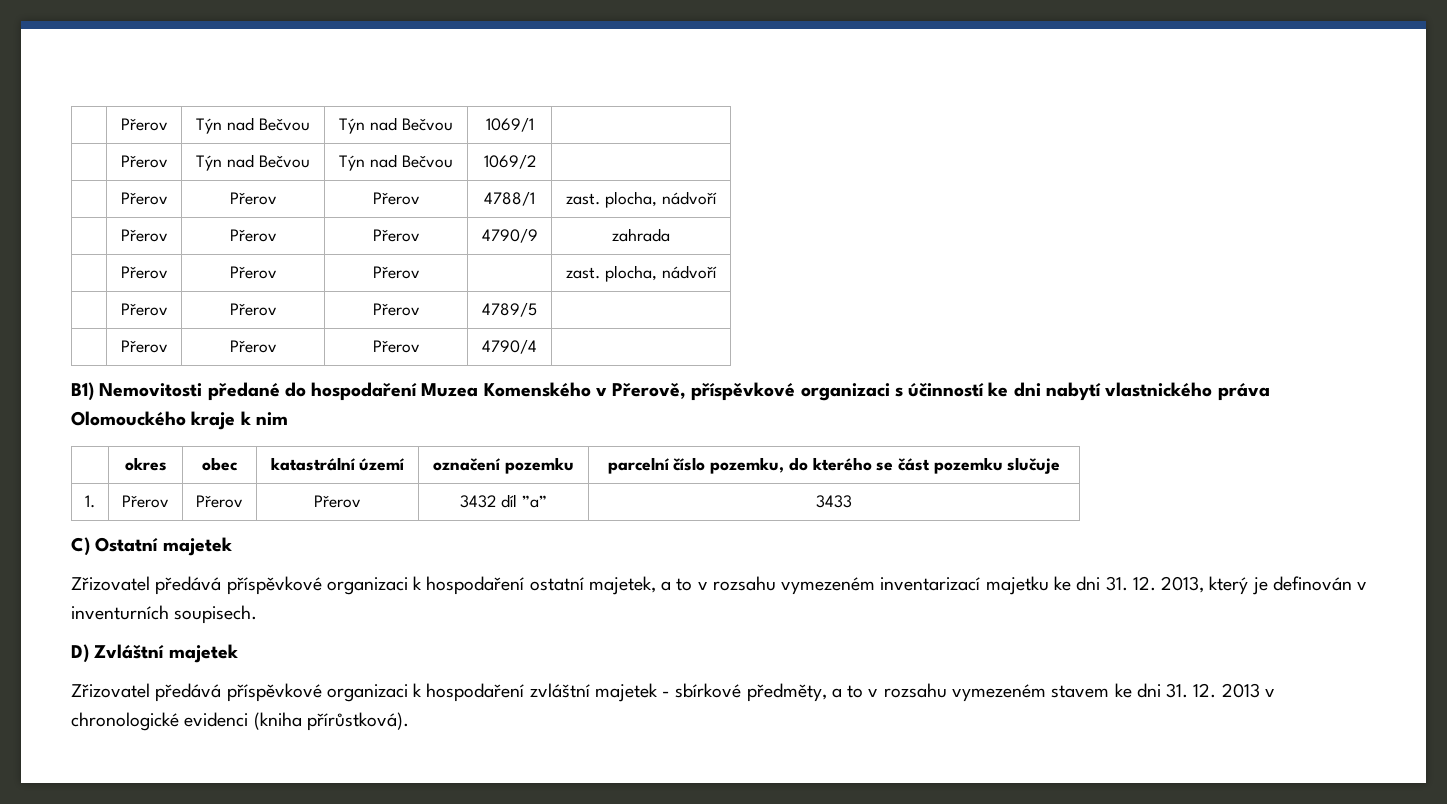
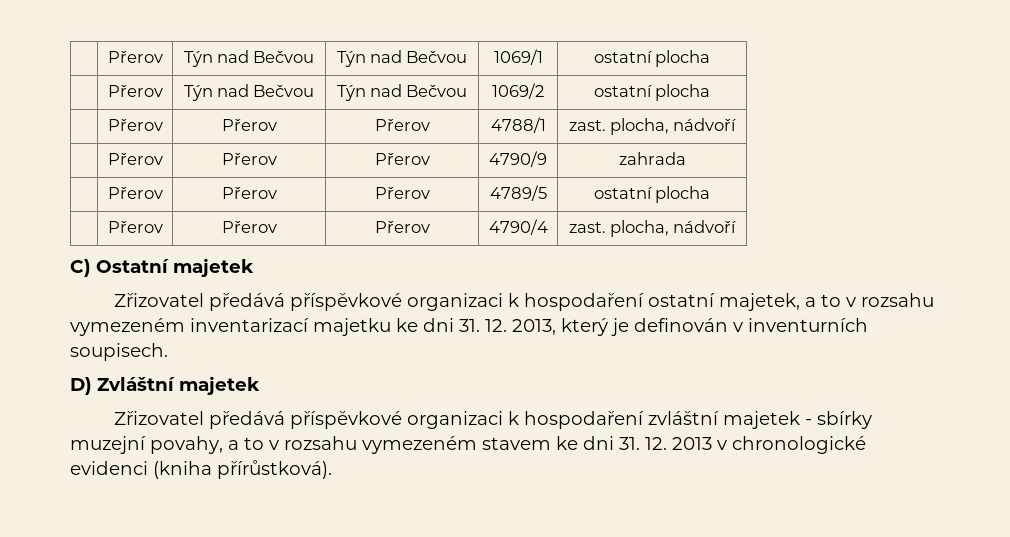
- | Přerov | Týn nad Bečvou | Týn nad Bečvou | 1069/1 |
+ | Přerov | Týn nad Bečvou | Týn nad Bečvou | 1069/1 | ostatní plocha
- | Přerov | Týn nad Bečvou | Týn nad Bečvou | 1069/2 |
+ | Přerov | Týn nad Bečvou | Týn nad Bečvou | 1069/2 | ostatní plocha
- | Přerov | Přerov | Přerov | | zast. plocha, nádvoří
- | Přerov | Přerov | Přerov | 4789/5 |
+ | Přerov | Přerov | Přerov | 4789/5 | ostatní plocha
- | Přerov | Přerov | Přerov | 4790/4 |
- B1) Nemovitosti předané do hospodaření Muzea Komenského v Přerově, příspěvkové organizaci s účinností ke dni nabytí vlastnického práva Olomouckého kraje k nim
- | okres | obec | katastrální území | označení pozemku | parcelní číslo pozemku, do kterého se část pozemku slučuje
- 1. | Přerov | Přerov | Přerov | 3432 díl ”a” | 3433
+ | Přerov | Přerov | Přerov | 4790/4 | zast. plocha, nádvoří
- Zřizovatel předává příspěvkové organizaci k hospodaření zvláštní majetek - sbírkové předměty, a to v rozsahu vymezeném stavem ke dni 31. 12. 2013 v chronologické evidenci (kniha přírůstková).
+ Zřizovatel předává příspěvkové organizaci k hospodaření zvláštní majetek - sbírky muzejní povahy, a to v rozsahu vymezeném stavem ke dni 31. 12. 2013 v chronologické evidenci (kniha přírůstková).

